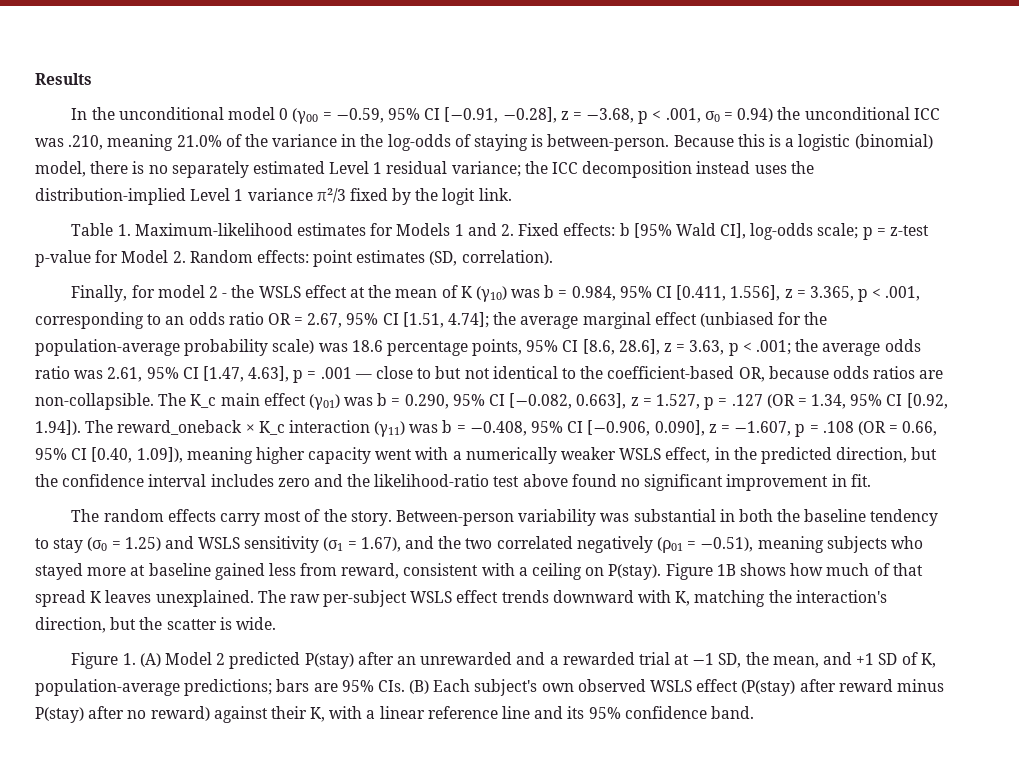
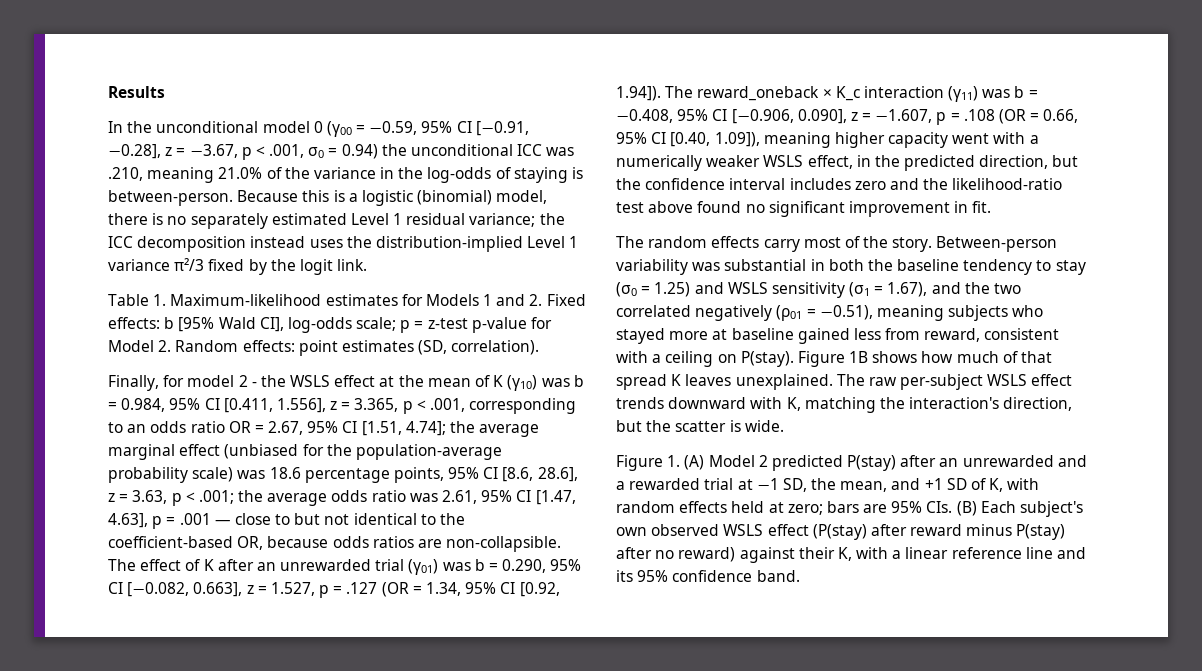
- In the unconditional model 0 (γ00 = −0.59, 95% CI [−0.91, −0.28], z = −3.68, p < .001, σ0 = 0.94) the unconditional ICC was .210, meaning 21.0% of the variance in the log-odds of staying is between-person.
+ In the unconditional model 0 (γ00 = −0.59, 95% CI [−0.91, −0.28], z = −3.67, p < .001, σ0 = 0.94) the unconditional ICC was .210, meaning 21.0% of the variance in the log-odds of staying is between-person.
- The K_c main effect (γ01) was b = 0.290, 95% CI [−0.082, 0.663], z = 1.527, p = .127 (OR = 1.34, 95% CI [0.92, 1.94]). The reward_oneback × K_c interaction (γ11) was b = −0.408, 95% CI [−0.906, 0.090], z = −1.607, p = .108 (OR = 0.66, 95% CI [0.40, 1.09]), meaning higher capacity went with a numerically weaker WSLS effect, in the predicted direction, but the confidence interval includes zero and the likelihood-ratio test above found no significant improvement in fit.
+ The effect of K after an unrewarded trial (γ01) was b = 0.290, 95% CI [−0.082, 0.663], z = 1.527, p = .127 (OR = 1.34, 95% CI [0.92, 1.94]). The reward_oneback × K_c interaction (γ11) was b = −0.408, 95% CI [−0.906, 0.090], z = −1.607, p = .108 (OR = 0.66, 95% CI [0.40, 1.09]), meaning higher capacity went with a numerically weaker WSLS effect, in the predicted direction, but the confidence interval includes zero and the likelihood-ratio test above found no significant improvement in fit.
- Figure 1. (A) Model 2 predicted P(stay) after an unrewarded and a rewarded trial at −1 SD, the mean, and +1 SD of K, population-average predictions; bars are 95% CIs. (B) Each subject's own observed WSLS effect (P(stay) after reward minus P(stay) after no reward) against their K, with a linear reference line and its 95% confidence band.
+ Figure 1. (A) Model 2 predicted P(stay) after an unrewarded and a rewarded trial at −1 SD, the mean, and +1 SD of K, with random effects held at zero; bars are 95% CIs. (B) Each subject's own observed WSLS effect (P(stay) after reward minus P(stay) after no reward) against their K, with a linear reference line and its 95% confidence band.

